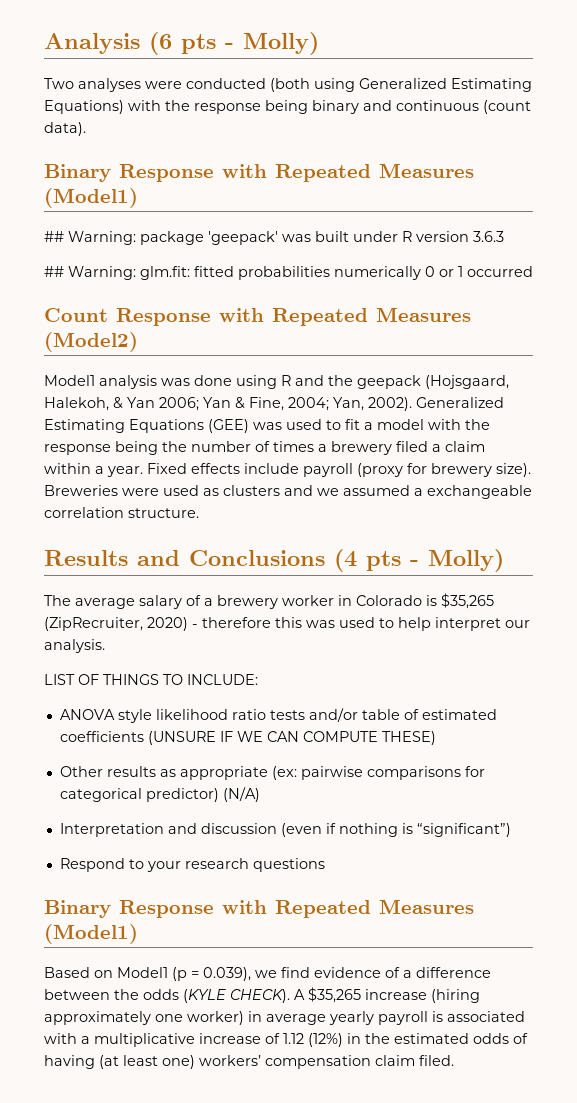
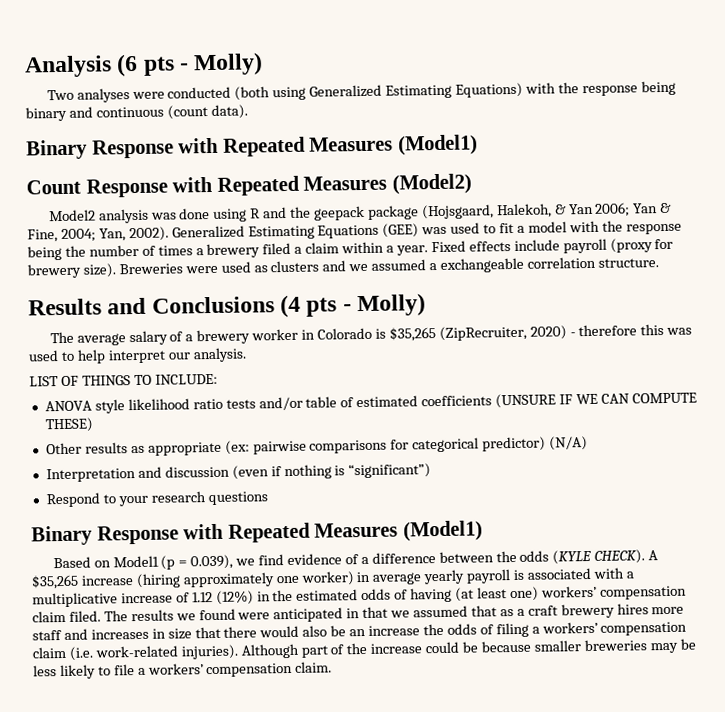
- ## Warning: package 'geepack' was built under R version 3.6.3
- ## Warning: glm.fit: fitted probabilities numerically 0 or 1 occurred
- Model1 analysis was done using R and the geepack (Hojsgaard, Halekoh, & Yan 2006; Yan & Fine, 2004; Yan, 2002).
+ Model2 analysis was done using R and the geepack package (Hojsgaard, Halekoh, & Yan 2006; Yan & Fine, 2004; Yan, 2002).
+ The results we found were anticipated in that we assumed that as a craft brewery hires more staff and increases in size that there would also be an increase the odds of filing a workers’ compensation claim (i.e. work-related injuries). Although part of the increase could be because smaller breweries may be less likely to file a workers’ compensation claim.

